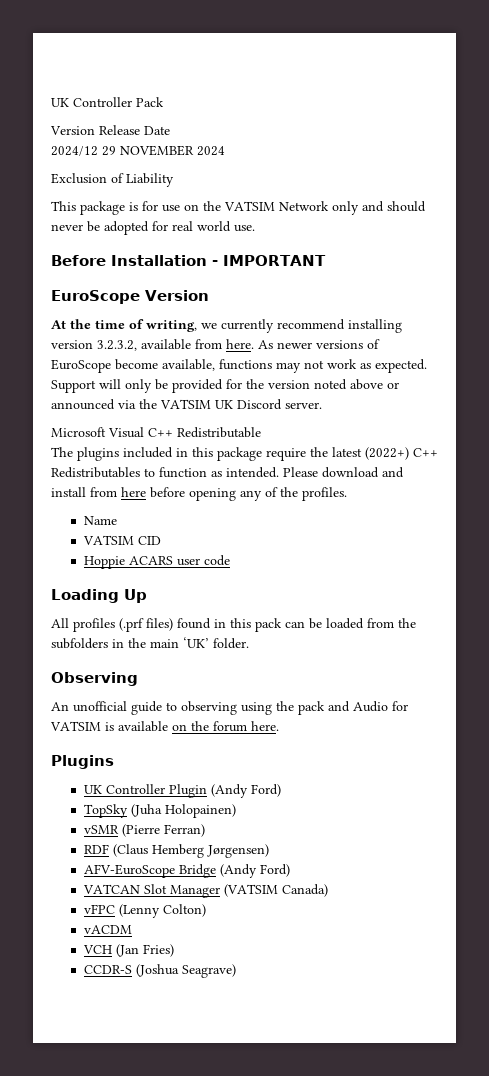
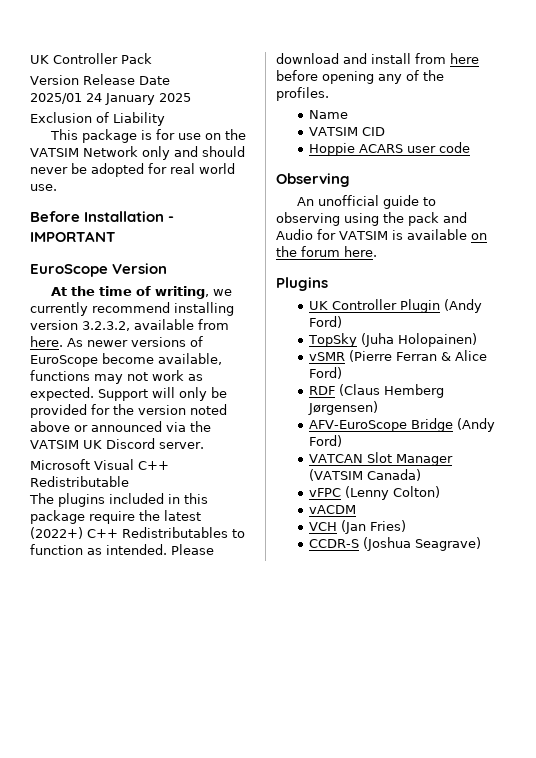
- 2024/12 29 NOVEMBER 2024
+ 2025/01 24 January 2025
- Loading Up
- All profiles (.prf files) found in this pack can be loaded from the subfolders in the main ‘UK’ folder.
- vSMR (Pierre Ferran)
+ vSMR (Pierre Ferran & Alice Ford)

